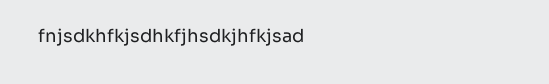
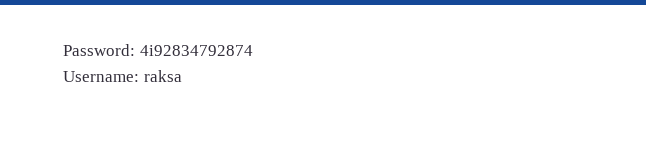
- fnjsdkhfkjsdhkfjhsdkjhfkjsad
+ Password: 4i92834792874
+ Username: raksa

